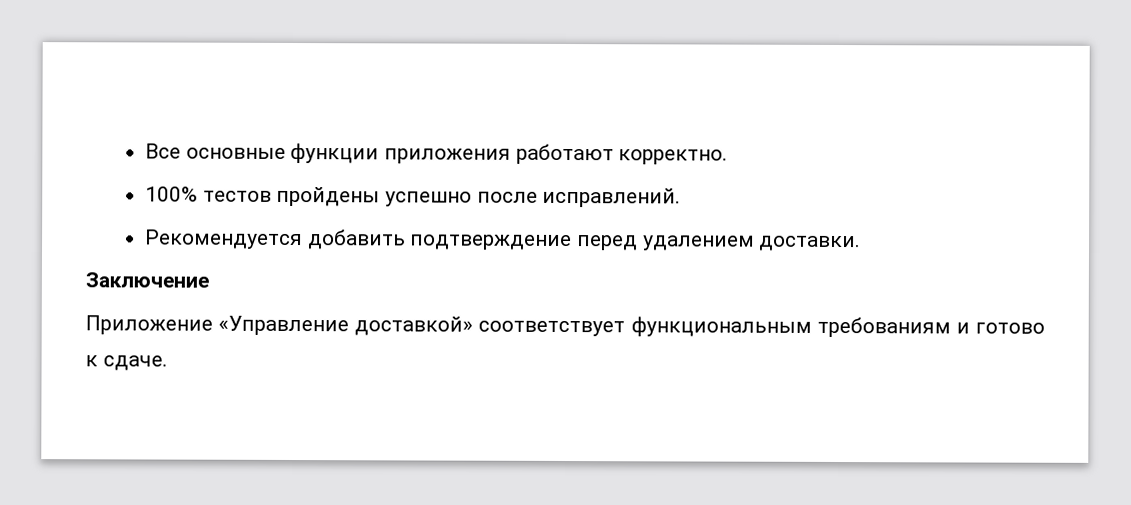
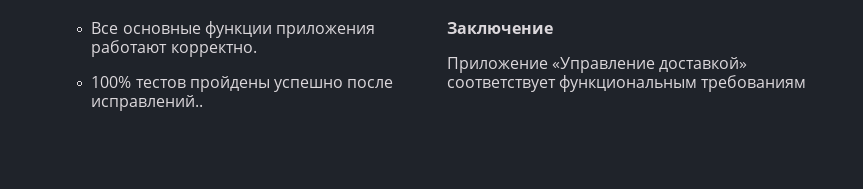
- 100% тестов пройдены успешно после исправлений.
- Рекомендуется добавить подтверждение перед удалением доставки.
+ 100% тестов пройдены успешно после исправлений..
- Приложение «Управление доставкой» соответствует функциональным требованиям и готово к сдаче.
+ Приложение «Управление доставкой» соответствует функциональным требованиям

